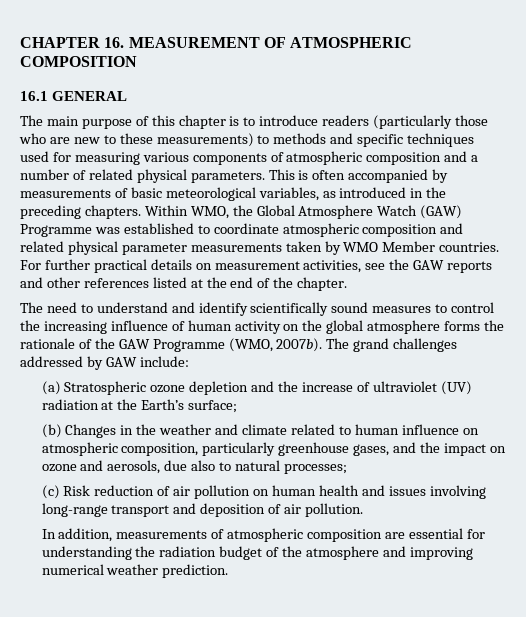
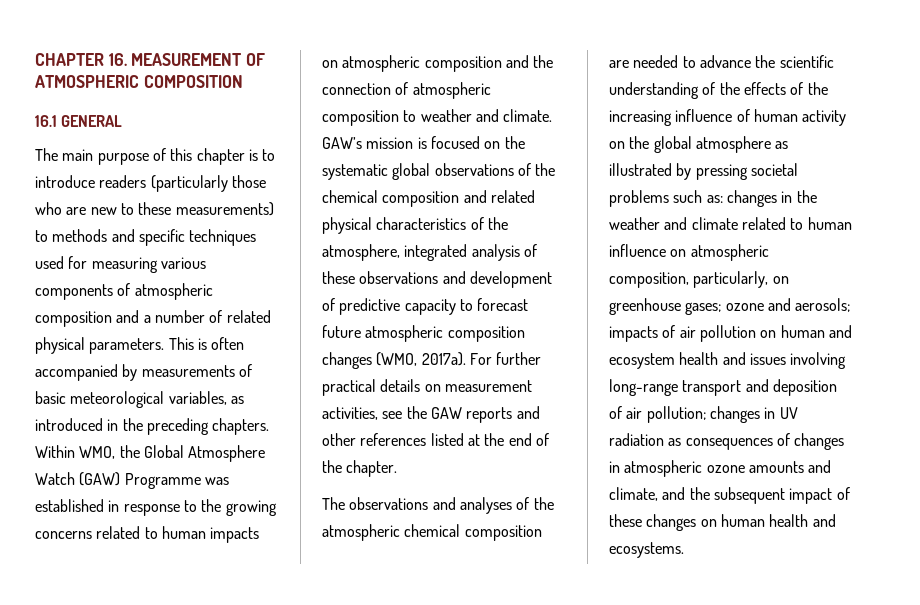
- Within WMO, the Global Atmosphere Watch (GAW) Programme was established to coordinate atmospheric composition and related physical parameter measurements taken by WMO Member countries.
+ Within WMO, the Global Atmosphere Watch (GAW) Programme was established in response to the growing concerns related to human impacts on atmospheric composition and the connection of atmospheric composition to weather and climate. GAW’s mission is focused on the systematic global observations of the chemical composition and related physical characteristics of the atmosphere, integrated analysis of these observations and development of predictive capacity to forecast future atmospheric composition changes (WMO, 2017a).
- The need to understand and identify scientifically sound measures to control the increasing influence of human activity on the global atmosphere forms the rationale of the GAW Programme (WMO, 2007b). The grand challenges addressed by GAW include:
- (a) Stratospheric ozone depletion and the increase of ultraviolet (UV) radiation at the Earth’s surface;
- (b) Changes in the weather and climate related to human influence on atmospheric composition, particularly greenhouse gases, and the impact on ozone and aerosols, due also to natural processes;
- (c) Risk reduction of air pollution on human health and issues involving long-range transport and deposition of air pollution.
- In addition, measurements of atmospheric composition are essential for understanding the radiation budget of the atmosphere and improving numerical weather prediction.
+ The observations and analyses of the atmospheric chemical composition are needed to advance the scientific understanding of the effects of the increasing influence of human activity on the global atmosphere as illustrated by pressing societal problems such as: changes in the weather and climate related to human influence on atmospheric composition, particularly, on greenhouse gases; ozone and aerosols; impacts of air pollution on human and ecosystem health and issues involving long-range transport and deposition of air pollution; changes in UV radiation as consequences of changes in atmospheric ozone amounts and climate, and the subsequent impact of these changes on human health and ecosystems.

